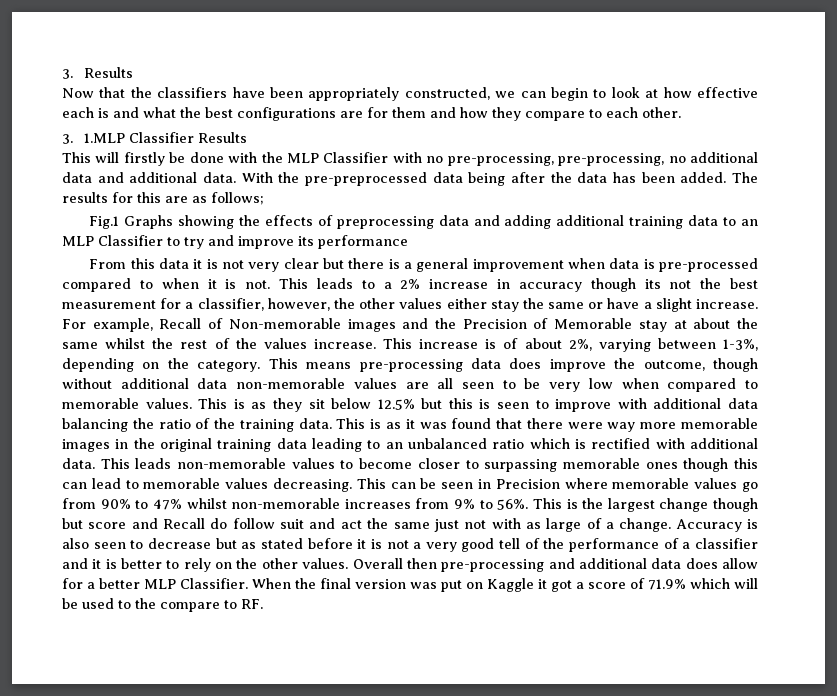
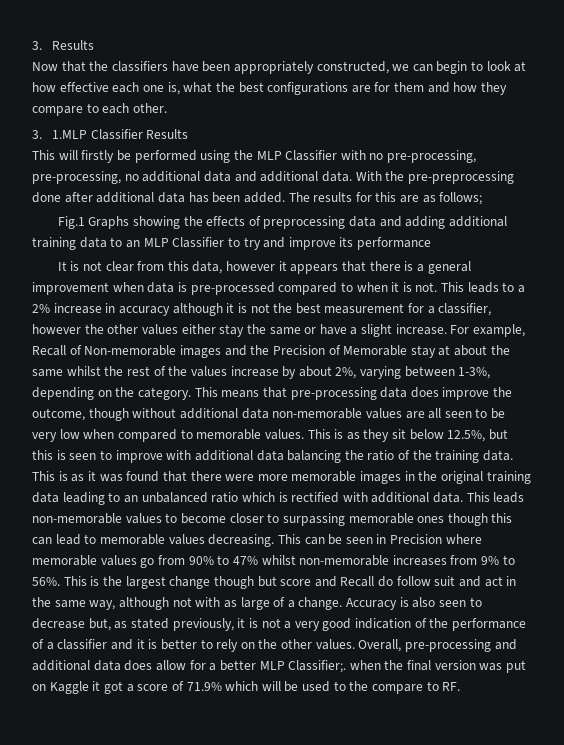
- Now that the classifiers have been appropriately constructed, we can begin to look at how effective each is and what the best configurations are for them and how they compare to each other.
+ Now that the classifiers have been appropriately constructed, we can begin to look at how effective each one is, what the best configurations are for them and how they compare to each other.
- This will firstly be done with the MLP Classifier with no pre-processing, pre-processing, no additional data and additional data.
+ This will firstly be performed using the MLP Classifier with no pre-processing, pre-processing, no additional data and additional data.
- With the pre-preprocessed data being after the data has been added.
+ With the pre-preprocessing done after additional data has been added.
- From this data it is not very clear but there is a general improvement when data is pre-processed compared to when it is not.
+ It is not clear from this data, however it appears that there is a general improvement when data is pre-processed compared to when it is not.
- This leads to a 2% increase in accuracy though its not the best measurement for a classifier, however, the other values either stay the same or have a slight increase.
+ This leads to a 2% increase in accuracy although it is not the best measurement for a classifier, however the other values either stay the same or have a slight increase.
- For example, Recall of Non-memorable images and the Precision of Memorable stay at about the same whilst the rest of the values increase. This increase is of about 2%, varying between 1-3%, depending on the category.
+ For example, Recall of Non-memorable images and the Precision of Memorable stay at about the same whilst the rest of the values increase by about 2%, varying between 1-3%, depending on the category.
- This means pre-processing data does improve the outcome, though without additional data non-memorable values are all seen to be very low when compared to memorable values.
+ This means that pre-processing data does improve the outcome, though without additional data non-memorable values are all seen to be very low when compared to memorable values.
- This is as they sit below 12.5% but this is seen to improve with additional data balancing the ratio of the training data.
+ This is as they sit below 12.5%, but this is seen to improve with additional data balancing the ratio of the training data.
- This is as it was found that there were way more memorable images in the original training data leading to an unbalanced ratio which is rectified with additional data.
+ This is as it was found that there were more memorable images in the original training data leading to an unbalanced ratio which is rectified with additional data.
- This is the largest change though but score and Recall do follow suit and act the same just not with as large of a change.
+ This is the largest change though but score and Recall do follow suit and act in the same way, although not with as large of a change.
- Accuracy is also seen to decrease but as stated before it is not a very good tell of the performance of a classifier and it is better to rely on the other values.
+ Accuracy is also seen to decrease but, as stated previously, it is not a very good indication of the performance of a classifier and it is better to rely on the other values.
- Overall then pre-processing and additional data does allow for a better MLP Classifier. When the final version was put on Kaggle it got a score of 71.9% which will be used to the compare to RF.
+ Overall, pre-processing and additional data does allow for a better MLP Classifier;. when the final version was put on Kaggle it got a score of 71.9% which will be used to the compare to RF.

